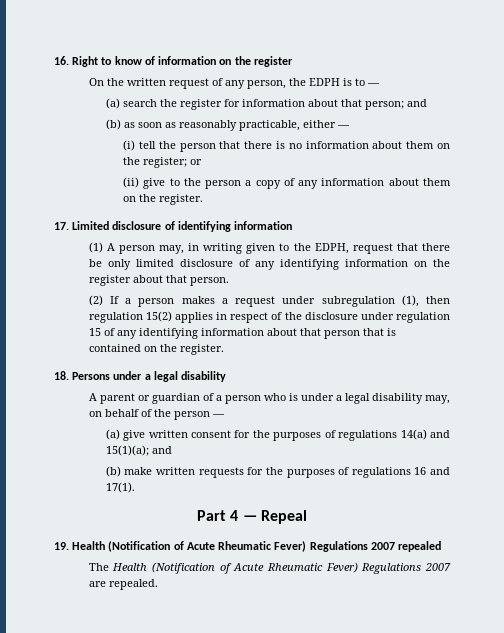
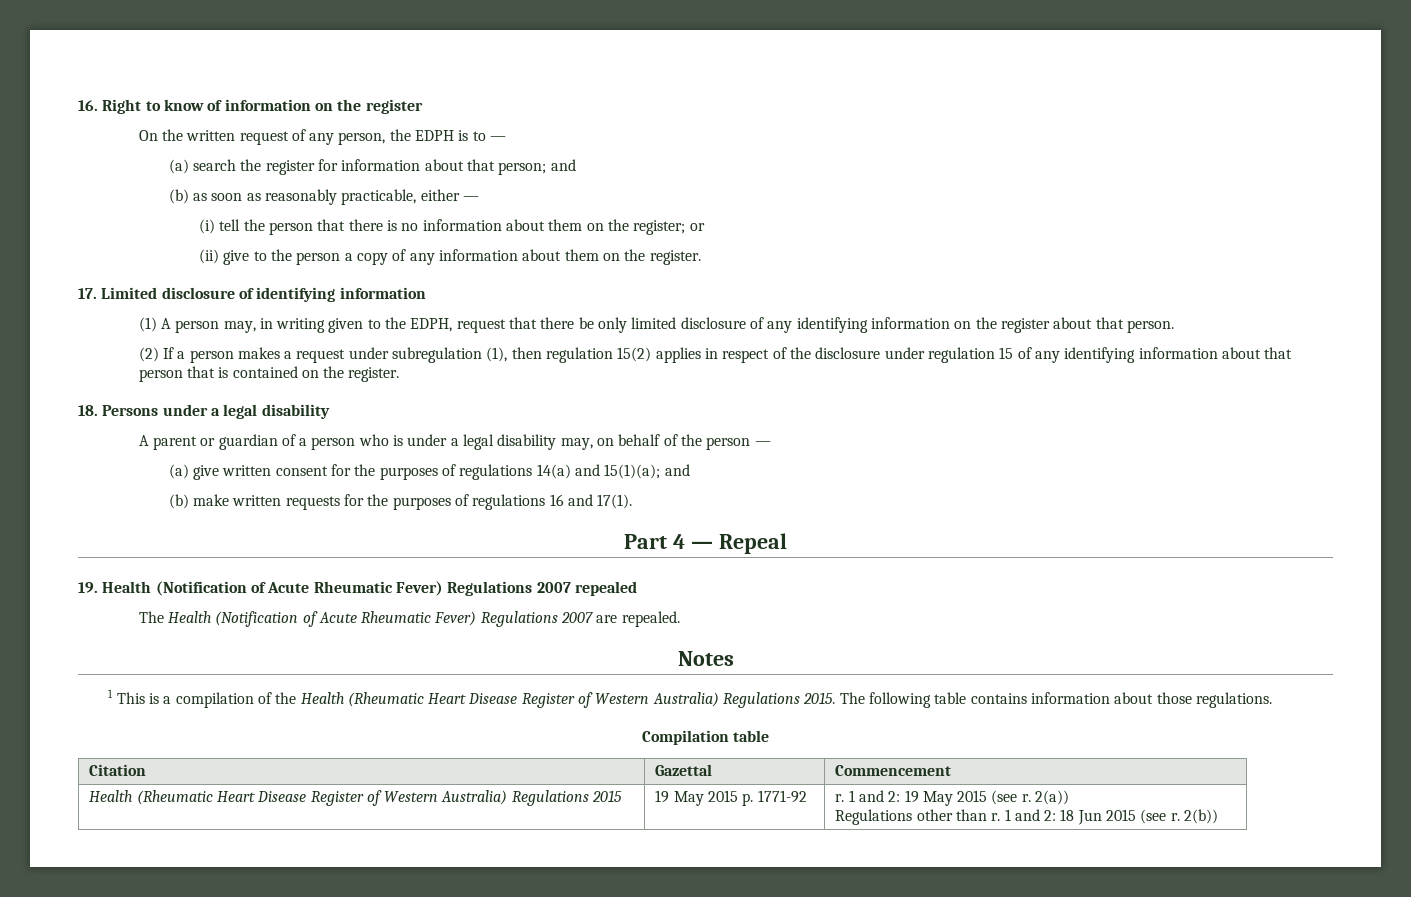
+ Notes
+ 1 This is a compilation of the Health (Rheumatic Heart Disease Register of Western Australia) Regulations 2015. The following table contains information about those regulations.
+ Compilation table
+ Citation | Gazettal | Commencement
+ Health (Rheumatic Heart Disease Register of Western Australia) Regulations 2015 | 19 May 2015 p. 1771-92 | r. 1 and 2: 19 May 2015 (see r. 2(a))
+ Regulations other than r. 1 and 2: 18 Jun 2015 (see r. 2(b))

